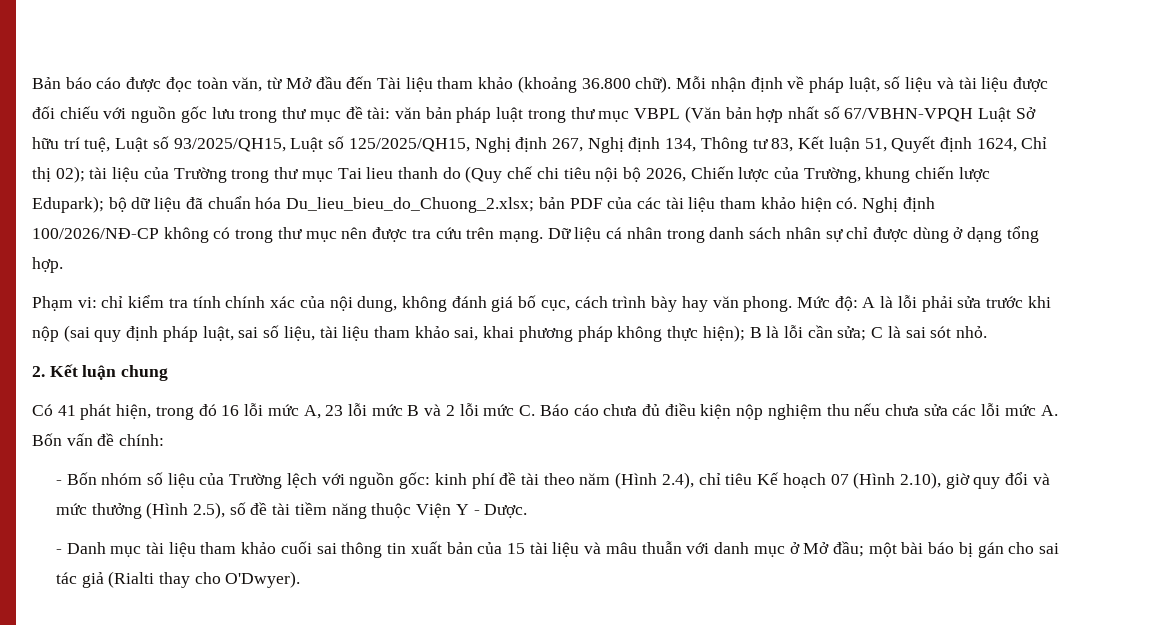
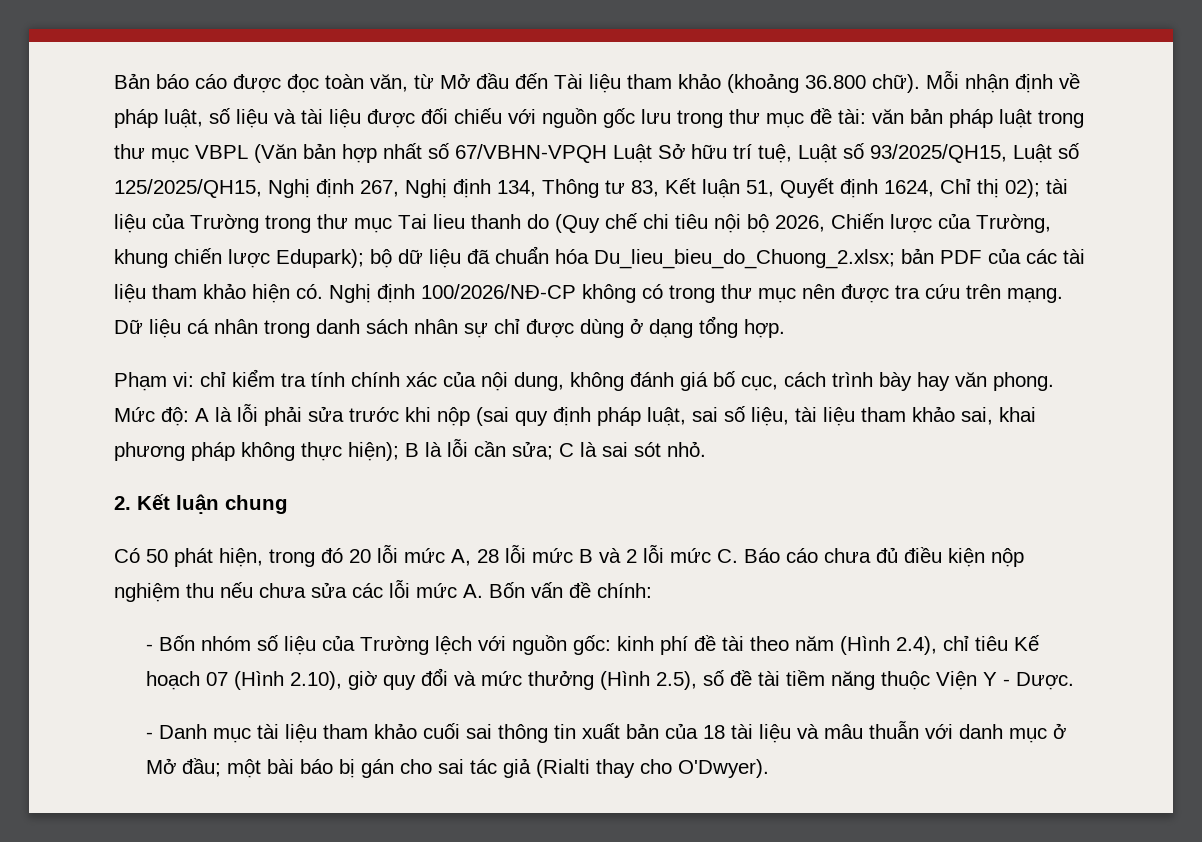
- Có 41 phát hiện, trong đó 16 lỗi mức A, 23 lỗi mức B và 2 lỗi mức C. Báo cáo chưa đủ điều kiện nộp nghiệm thu nếu chưa sửa các lỗi mức A. Bốn vấn đề chính:
+ Có 50 phát hiện, trong đó 20 lỗi mức A, 28 lỗi mức B và 2 lỗi mức C. Báo cáo chưa đủ điều kiện nộp nghiệm thu nếu chưa sửa các lỗi mức A. Bốn vấn đề chính:
- - Danh mục tài liệu tham khảo cuối sai thông tin xuất bản của 15 tài liệu và mâu thuẫn với danh mục ở Mở đầu; một bài báo bị gán cho sai tác giả (Rialti thay cho O'Dwyer).
+ - Danh mục tài liệu tham khảo cuối sai thông tin xuất bản của 18 tài liệu và mâu thuẫn với danh mục ở Mở đầu; một bài báo bị gán cho sai tác giả (Rialti thay cho O'Dwyer).

